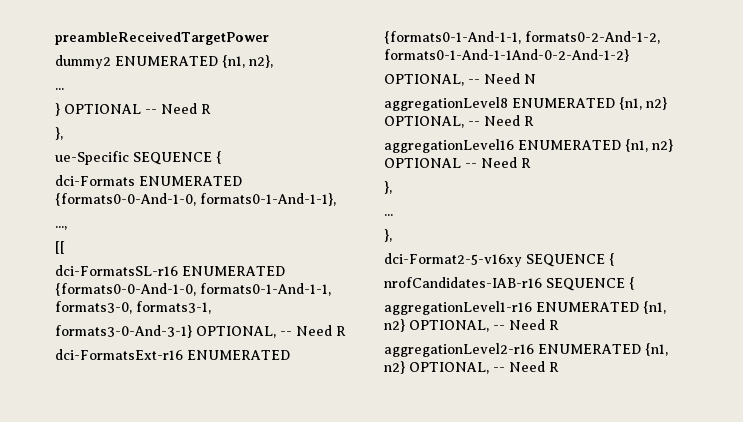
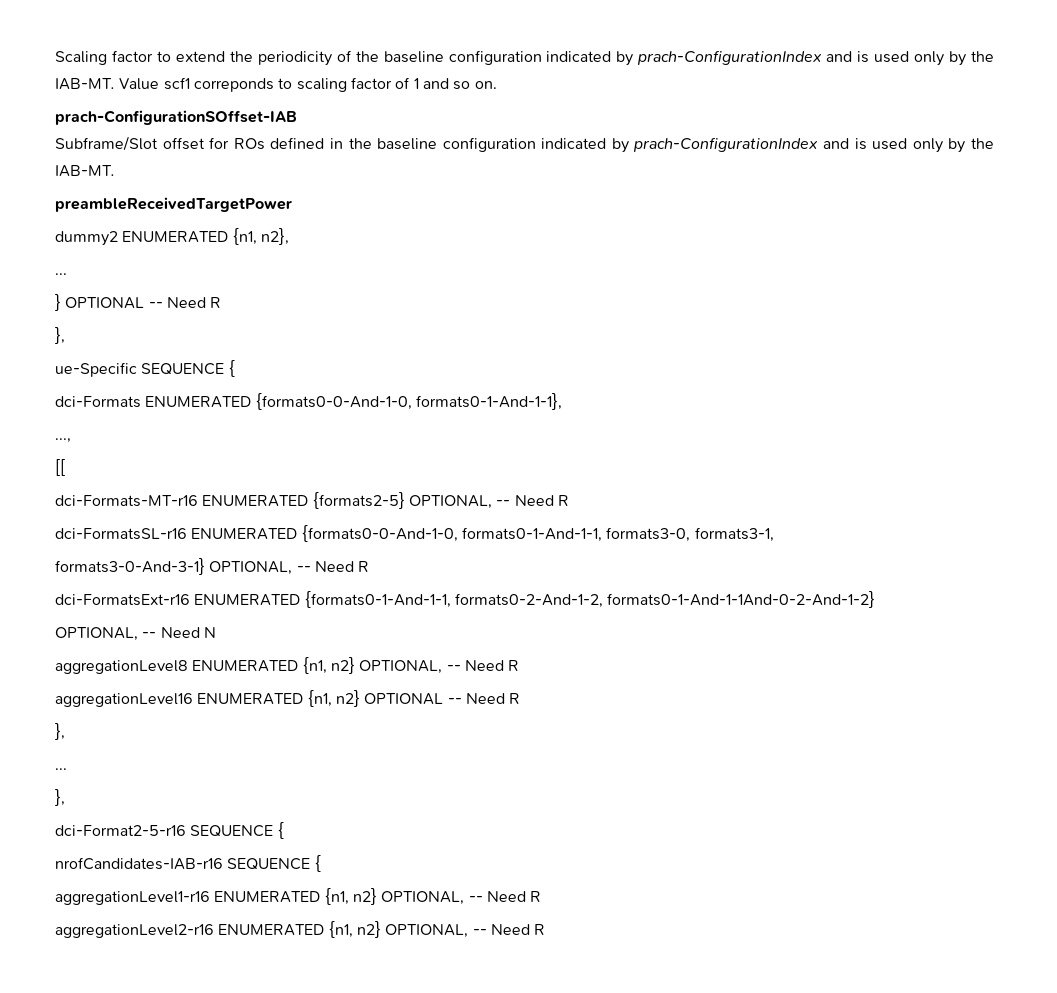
+ Scaling factor to extend the periodicity of the baseline configuration indicated by prach-ConfigurationIndex and is used only by the IAB-MT. Value scf1 correponds to scaling factor of 1 and so on.
+ prach-ConfigurationSOffset-IAB
+ Subframe/Slot offset for ROs defined in the baseline configuration indicated by prach-ConfigurationIndex and is used only by the IAB-MT.
+ dci-Formats-MT-r16 ENUMERATED {formats2-5} OPTIONAL, -- Need R
- dci-Format2-5-v16xy SEQUENCE {
+ dci-Format2-5-r16 SEQUENCE {

